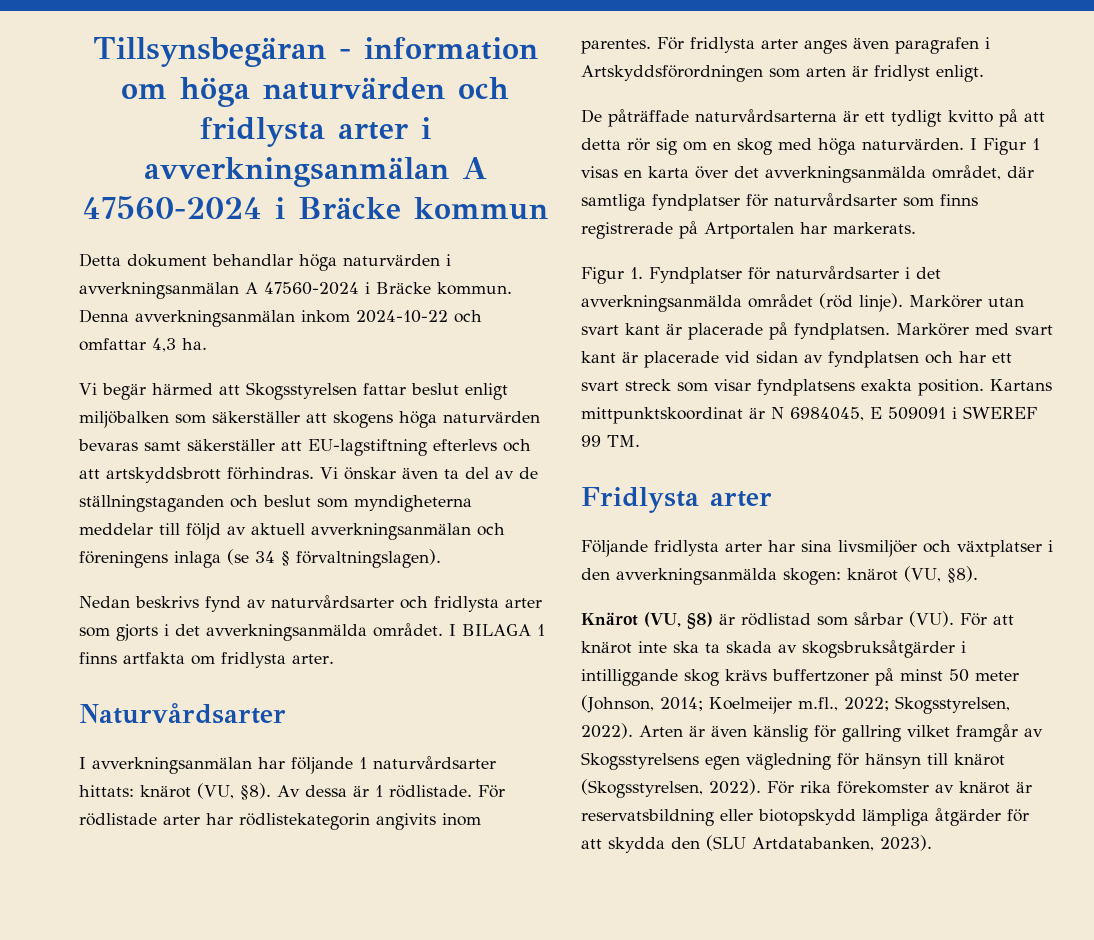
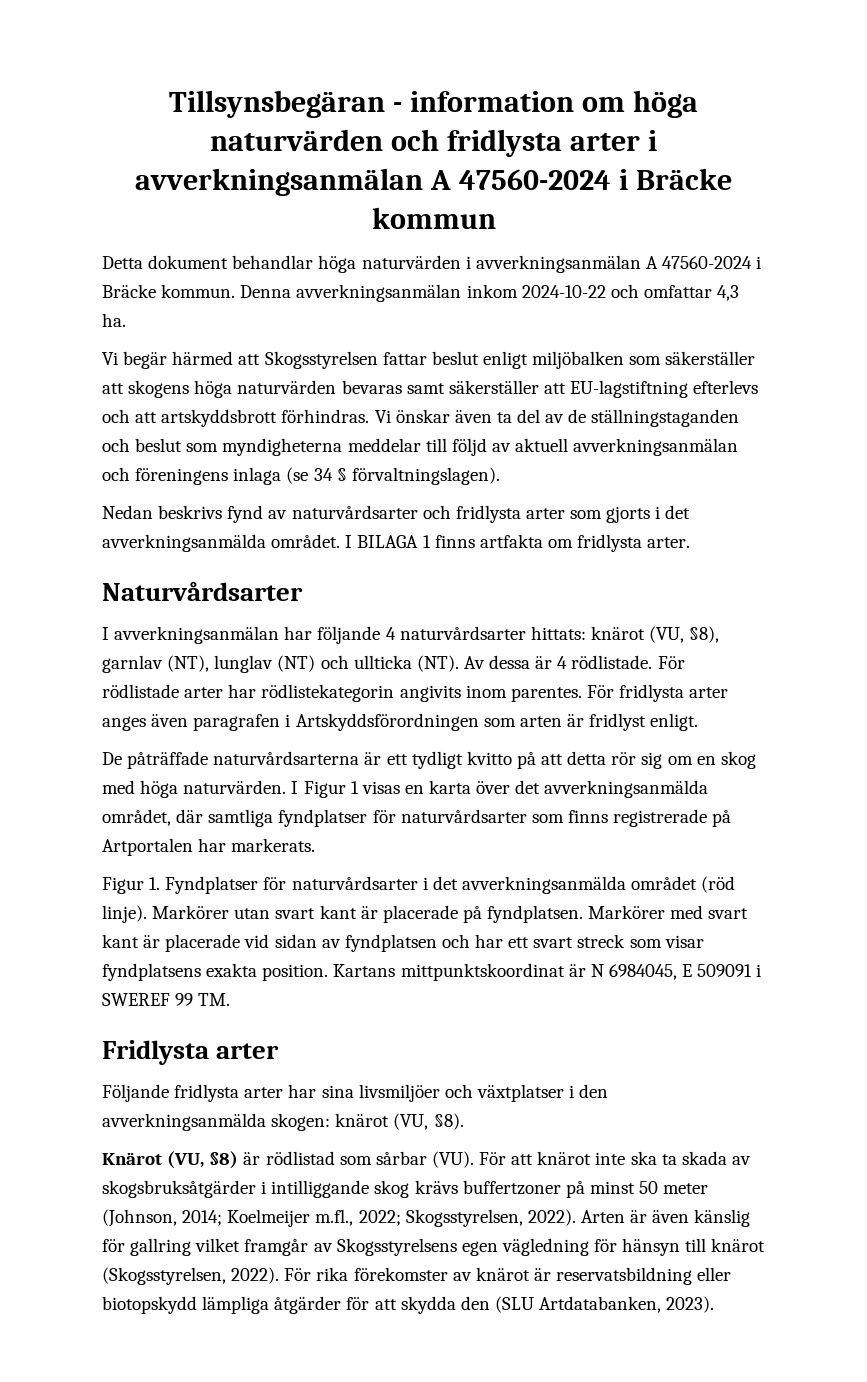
- I avverkningsanmälan har följande 1 naturvårdsarter hittats: knärot (VU, §8). Av dessa är 1 rödlistade.
+ I avverkningsanmälan har följande 4 naturvårdsarter hittats: knärot (VU, §8), garnlav (NT), lunglav (NT) och ullticka (NT). Av dessa är 4 rödlistade.

